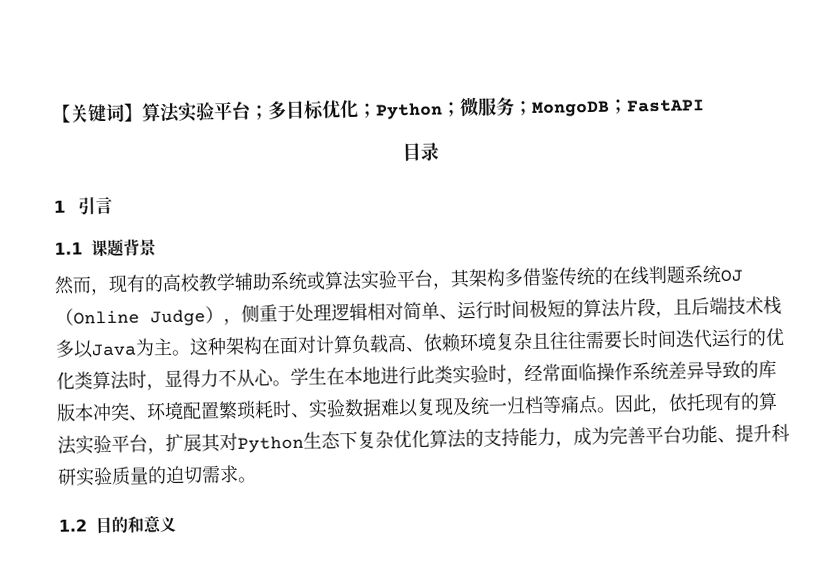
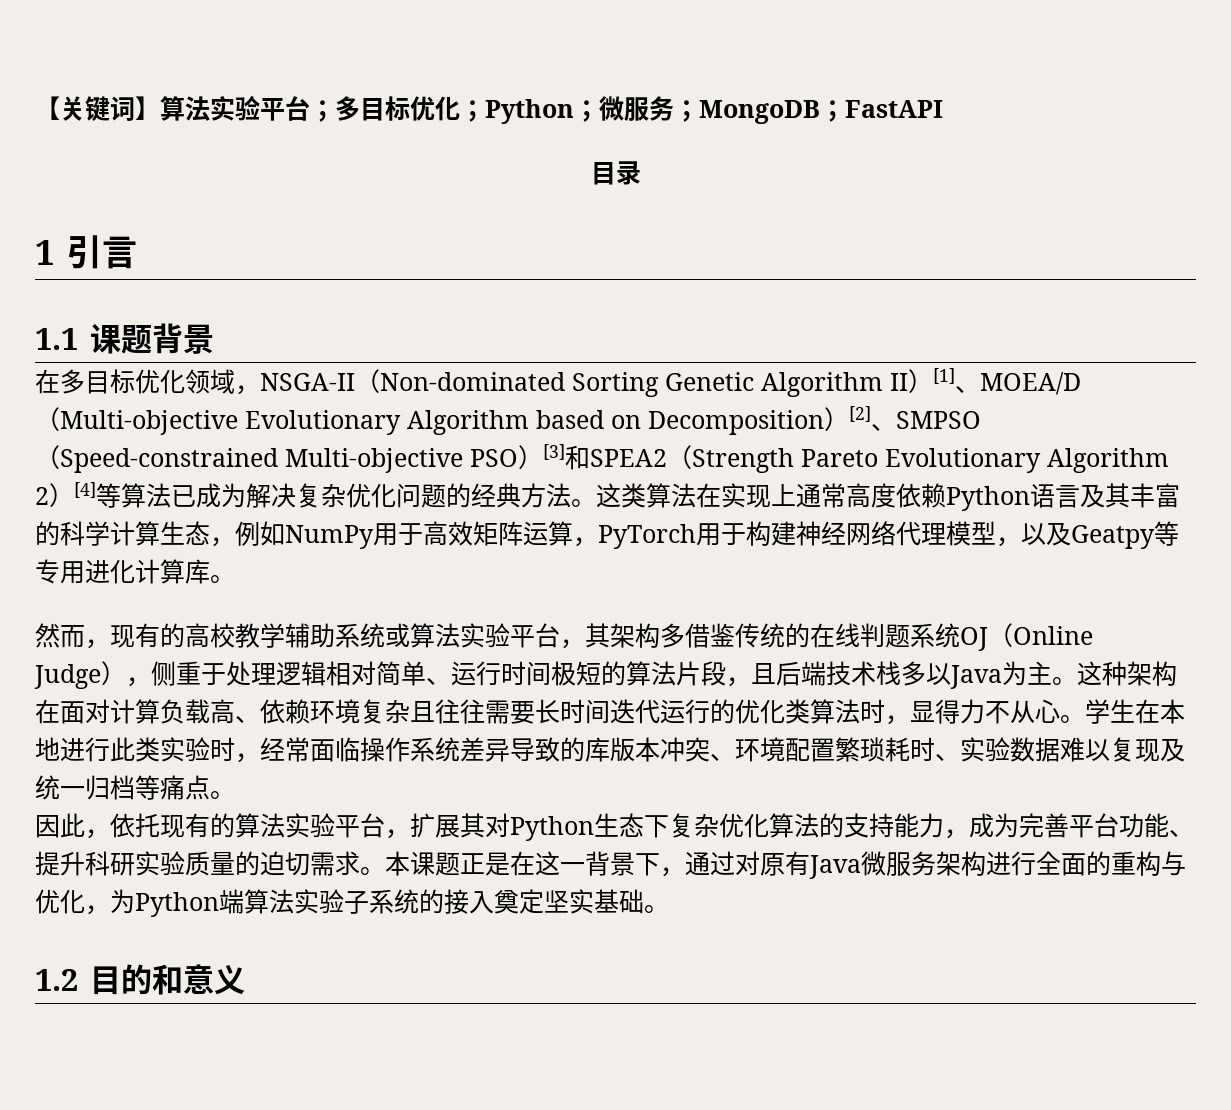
+ 在多目标优化领域，NSGA-II（Non-dominated Sorting Genetic Algorithm II）[1]、MOEA/D（Multi-objective Evolutionary Algorithm based on Decomposition）[2]、SMPSO（Speed-constrained Multi-objective PSO）[3]和SPEA2（Strength Pareto Evolutionary Algorithm 2）[4]等算法已成为解决复杂优化问题的经典方法。这类算法在实现上通常高度依赖Python语言及其丰富的科学计算生态，例如NumPy用于高效矩阵运算，PyTorch用于构建神经网络代理模型，以及Geatpy等专用进化计算库。
- 学生在本地进行此类实验时，经常面临操作系统差异导致的库版本冲突、环境配置繁琐耗时、实验数据难以复现及统一归档等痛点。因此，依托现有的算法实验平台，扩展其对Python生态下复杂优化算法的支持能力，成为完善平台功能、提升科研实验质量的迫切需求。
+ 学生在本地进行此类实验时，经常面临操作系统差异导致的库版本冲突、环境配置繁琐耗时、实验数据难以复现及统一归档等痛点。
+ 因此，依托现有的算法实验平台，扩展其对Python生态下复杂优化算法的支持能力，成为完善平台功能、提升科研实验质量的迫切需求。本课题正是在这一背景下，通过对原有Java微服务架构进行全面的重构与优化，为Python端算法实验子系统的接入奠定坚实基础。

